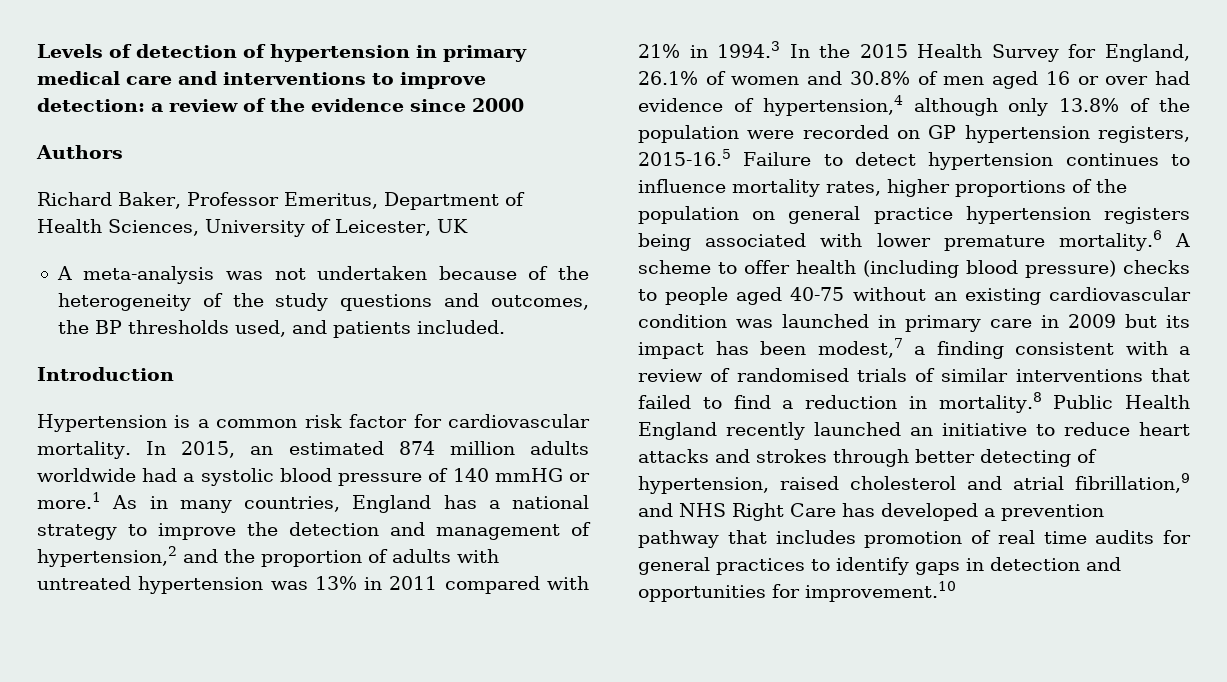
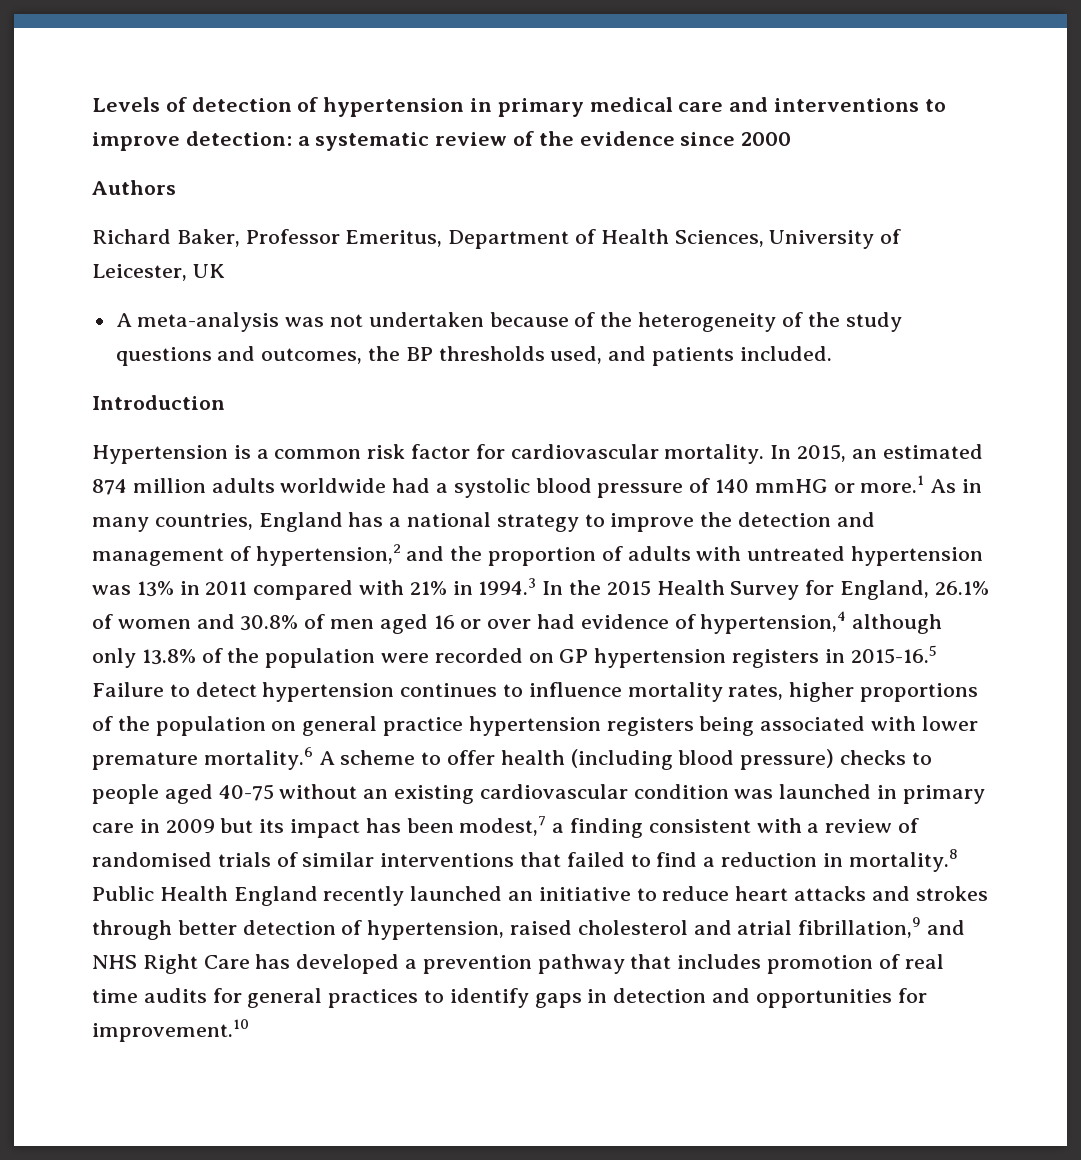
- Levels of detection of hypertension in primary medical care and interventions to improve detection: a review of the evidence since 2000
+ Levels of detection of hypertension in primary medical care and interventions to improve detection: a systematic review of the evidence since 2000
- In 2015, an estimated 874 million adults worldwide had a systolic blood pressure of 140 mmHG or more.1 As in many countries, England has a national strategy to improve the detection and management of hypertension,2 and the proportion of adults with untreated hypertension was 13% in 2011 compared with 21% in 1994.3 In the 2015 Health Survey for England, 26.1% of women and 30.8% of men aged 16 or over had evidence of hypertension,4 although only 13.8% of the population were recorded on GP hypertension registers, 2015-16.5 Failure to detect hypertension continues to influence mortality rates, higher proportions of the population on general practice hypertension registers being associated with lower premature mortality.6 A scheme to offer health (including blood pressure) checks to people aged 40-75 without an existing cardiovascular condition was launched in primary care in 2009 but its impact has been modest,7 a finding consistent with a review of randomised trials of similar interventions that failed to find a reduction in mortality.8 Public Health England recently launched an initiative to reduce heart attacks and strokes through better detecting of hypertension, raised cholesterol and atrial fibrillation,9 and NHS Right Care has developed a prevention pathway that includes promotion of real time audits for general practices to identify gaps in detection and opportunities for improvement.10
+ In 2015, an estimated 874 million adults worldwide had a systolic blood pressure of 140 mmHG or more.1 As in many countries, England has a national strategy to improve the detection and management of hypertension,2 and the proportion of adults with untreated hypertension was 13% in 2011 compared with 21% in 1994.3 In the 2015 Health Survey for England, 26.1% of women and 30.8% of men aged 16 or over had evidence of hypertension,4 although only 13.8% of the population were recorded on GP hypertension registers in 2015-16.5 Failure to detect hypertension continues to influence mortality rates, higher proportions of the population on general practice hypertension registers being associated with lower premature mortality.6 A scheme to offer health (including blood pressure) checks to people aged 40-75 without an existing cardiovascular condition was launched in primary care in 2009 but its impact has been modest,7 a finding consistent with a review of randomised trials of similar interventions that failed to find a reduction in mortality.8 Public Health England recently launched an initiative to reduce heart attacks and strokes through better detection of hypertension, raised cholesterol and atrial fibrillation,9 and NHS Right Care has developed a prevention pathway that includes promotion of real time audits for general practices to identify gaps in detection and opportunities for improvement.10

